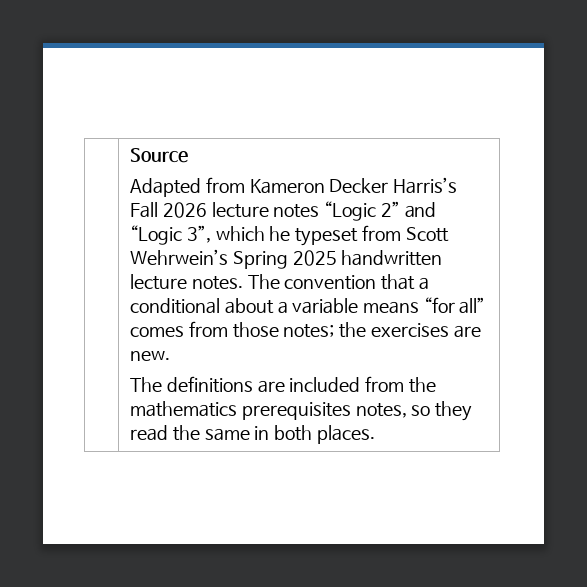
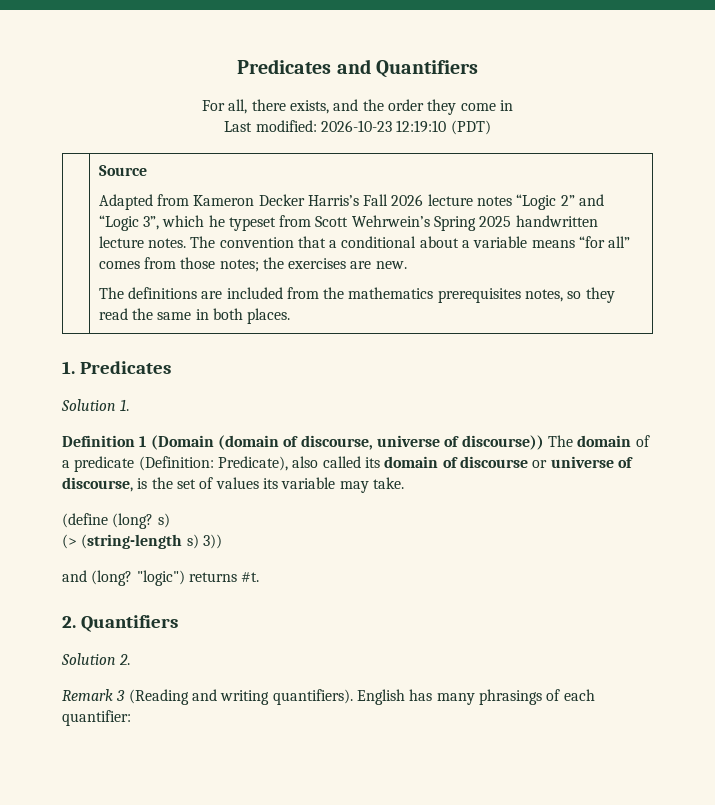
+ Predicates and Quantifiers
+ For all, there exists, and the order they come in
+ Last modified: 2026-10-23 12:19:10 (PDT)
+ 1. Predicates
+ Solution 1.
+ Definition 1 (Domain (domain of discourse, universe of discourse)) The domain of a predicate (Definition: Predicate), also called its domain of discourse or universe of discourse, is the set of values its variable may take.
+ (define (long? s)
+ (> (string-length s) 3))
+ and (long? "logic") returns #t.
+ 2. Quantifiers
+ Solution 2.
+ Remark 3 (Reading and writing quantifiers). English has many phrasings of each quantifier:

